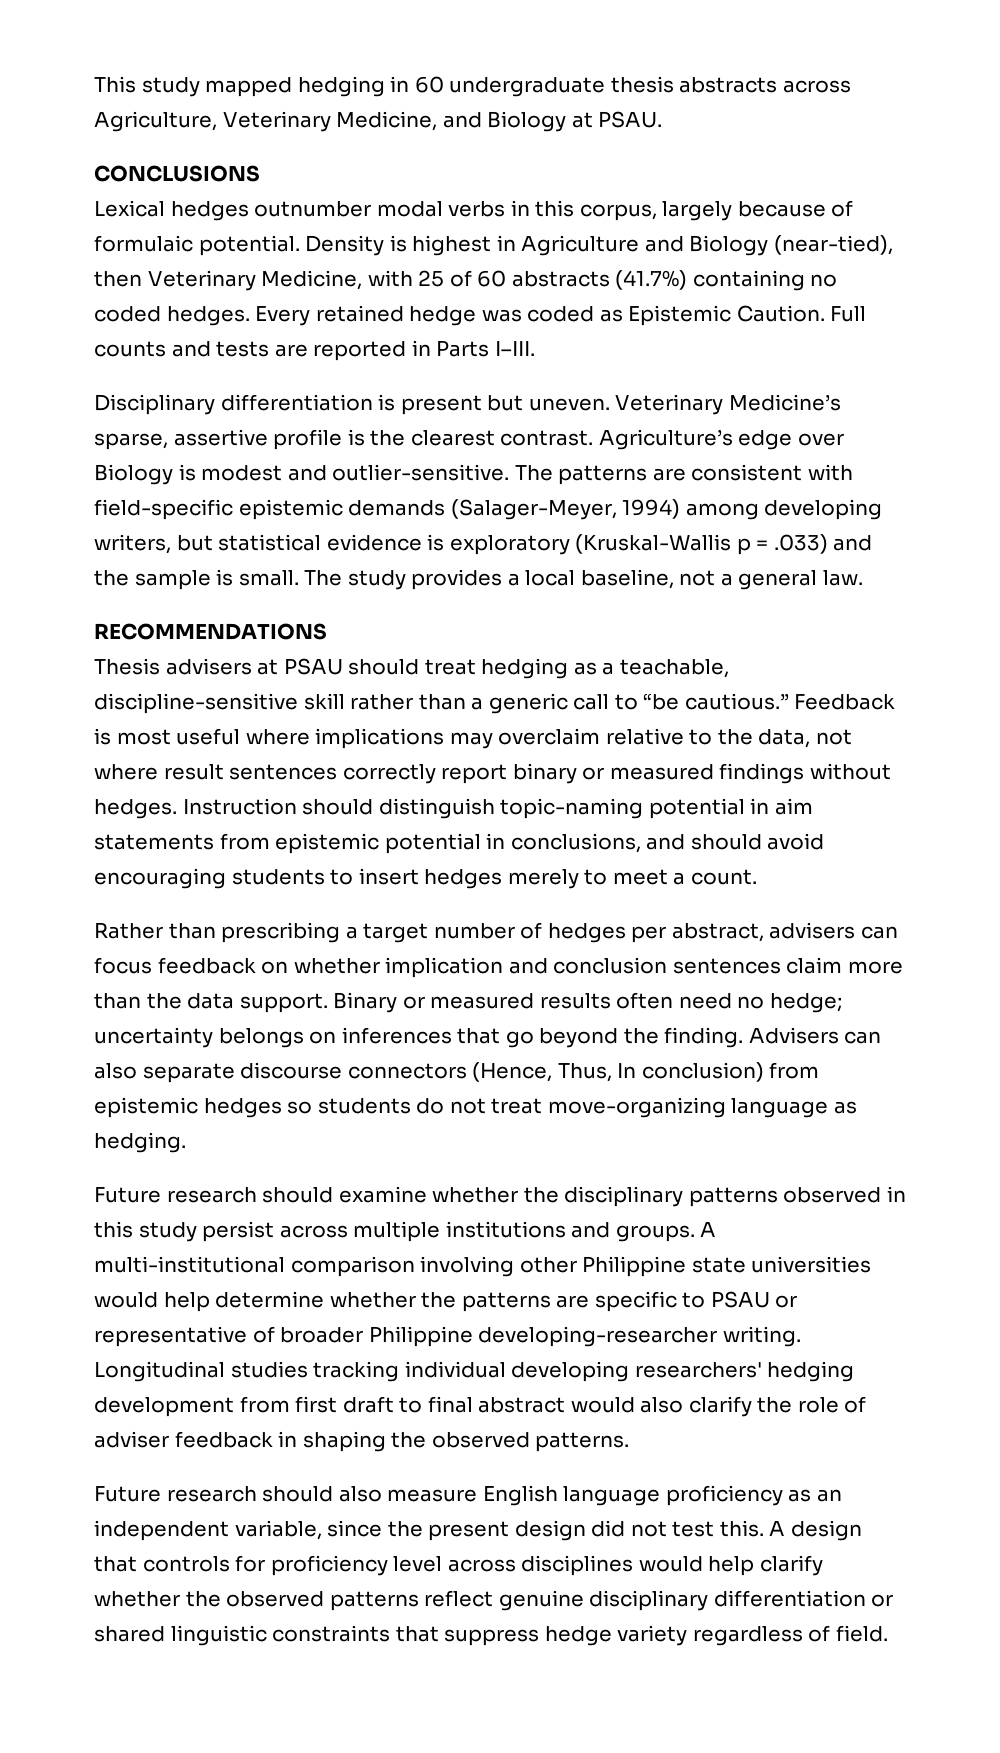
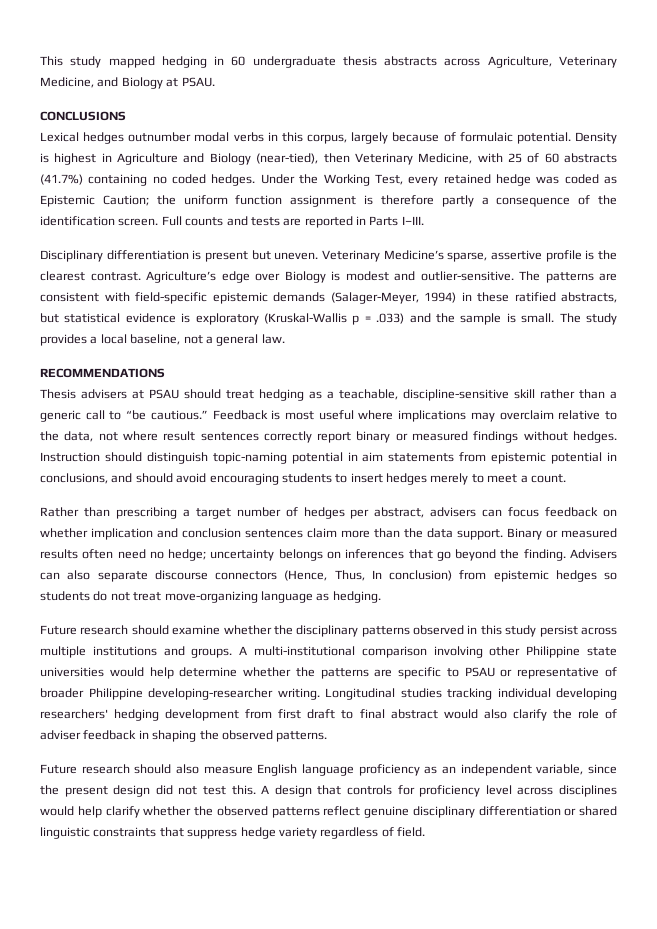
- Every retained hedge was coded as Epistemic Caution.
+ Under the Working Test, every retained hedge was coded as Epistemic Caution; the uniform function assignment is therefore partly a consequence of the identification screen.
- The patterns are consistent with field-specific epistemic demands (Salager-Meyer, 1994) among developing writers, but statistical evidence is exploratory (Kruskal-Wallis p = .033) and the sample is small.
+ The patterns are consistent with field-specific epistemic demands (Salager-Meyer, 1994) in these ratified abstracts, but statistical evidence is exploratory (Kruskal-Wallis p = .033) and the sample is small.

